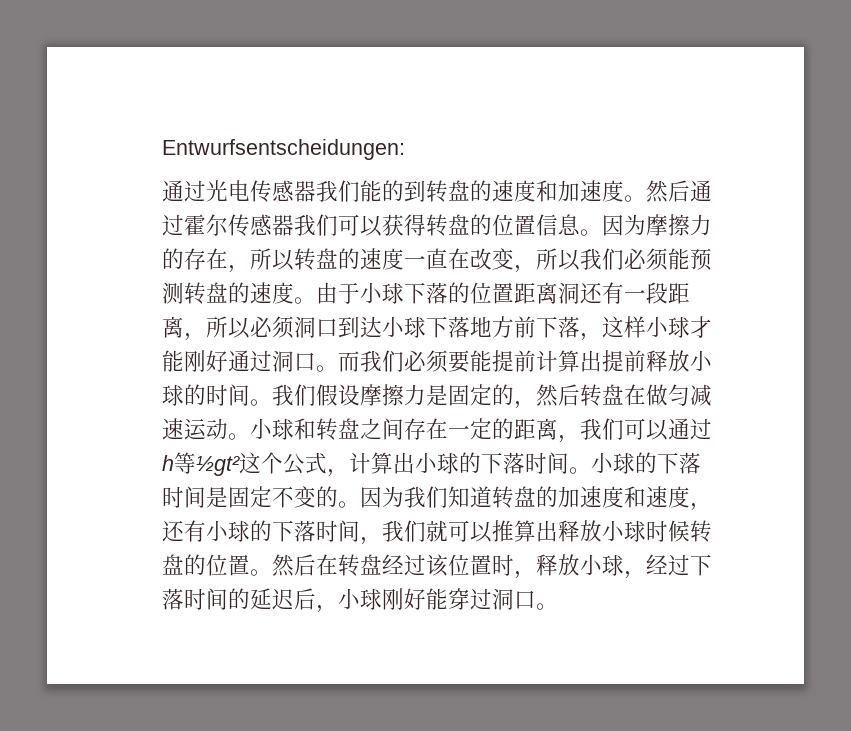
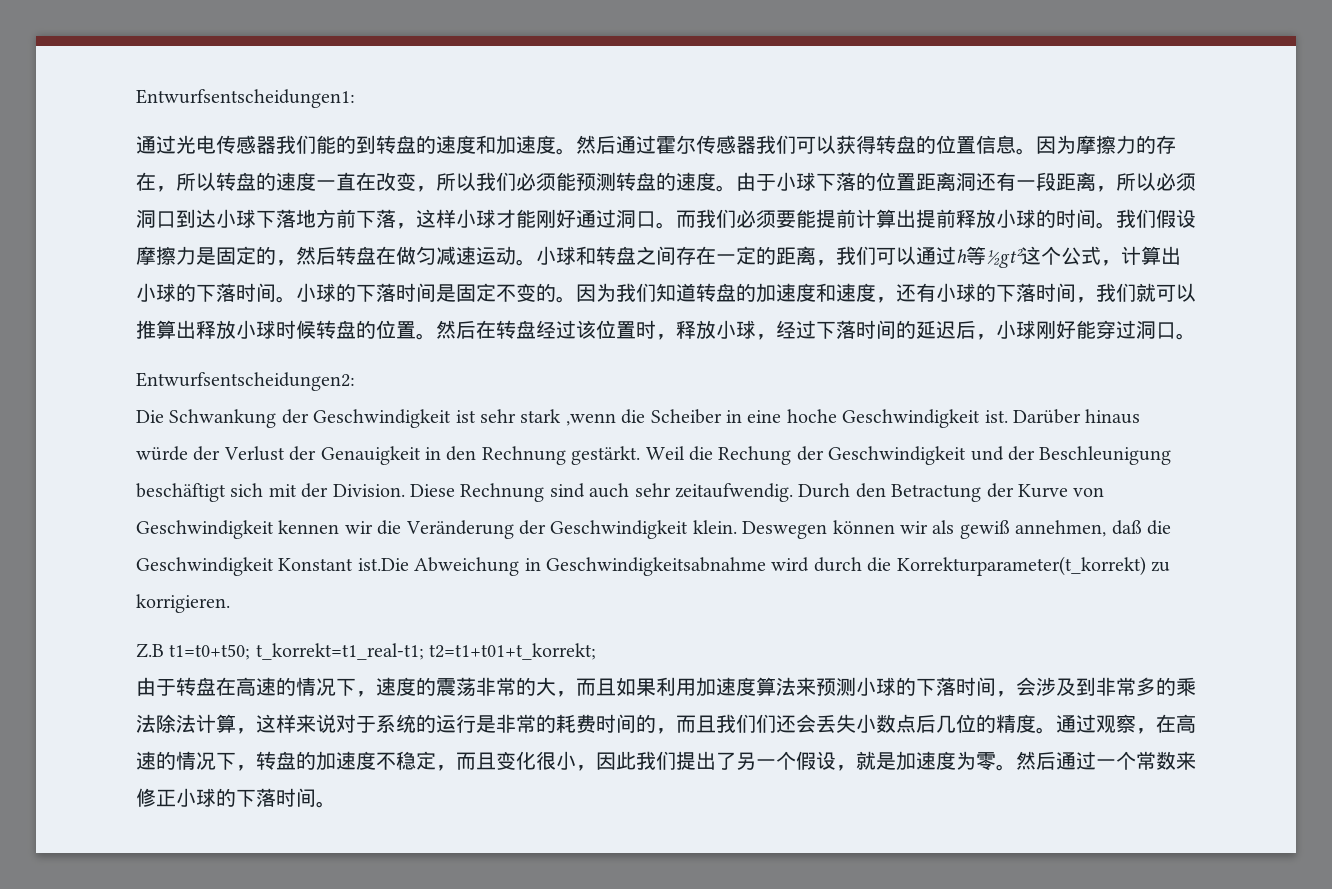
- Entwurfsentscheidungen:
+ Entwurfsentscheidungen1:
+ Entwurfsentscheidungen2:
+ Die Schwankung der Geschwindigkeit ist sehr stark ,wenn die Scheiber in eine hoche Geschwindigkeit ist. Darüber hinaus würde der Verlust der Genauigkeit in den Rechnung gestärkt. Weil die Rechung der Geschwindigkeit und der Beschleunigung beschäftigt sich mit der Division. Diese Rechnung sind auch sehr zeitaufwendig. Durch den Betractung der Kurve von Geschwindigkeit kennen wir die Veränderung der Geschwindigkeit klein. Deswegen können wir als gewiß annehmen, daß die Geschwindigkeit Konstant ist.Die Abweichung in Geschwindigkeitsabnahme wird durch die Korrekturparameter(t_korrekt) zu korrigieren.
+ Z.B t1=t0+t50; t_korrekt=t1_real-t1; t2=t1+t01+t_korrekt;
+ 由于转盘在高速的情况下，速度的震荡非常的大，而且如果利用加速度算法来预测小球的下落时间，会涉及到非常多的乘法除法计算，这样来说对于系统的运行是非常的耗费时间的，而且我们们还会丢失小数点后几位的精度。通过观察，在高速的情况下，转盘的加速度不稳定，而且变化很小，因此我们提出了另一个假设，就是加速度为零。然后通过一个常数来修正小球的下落时间。

